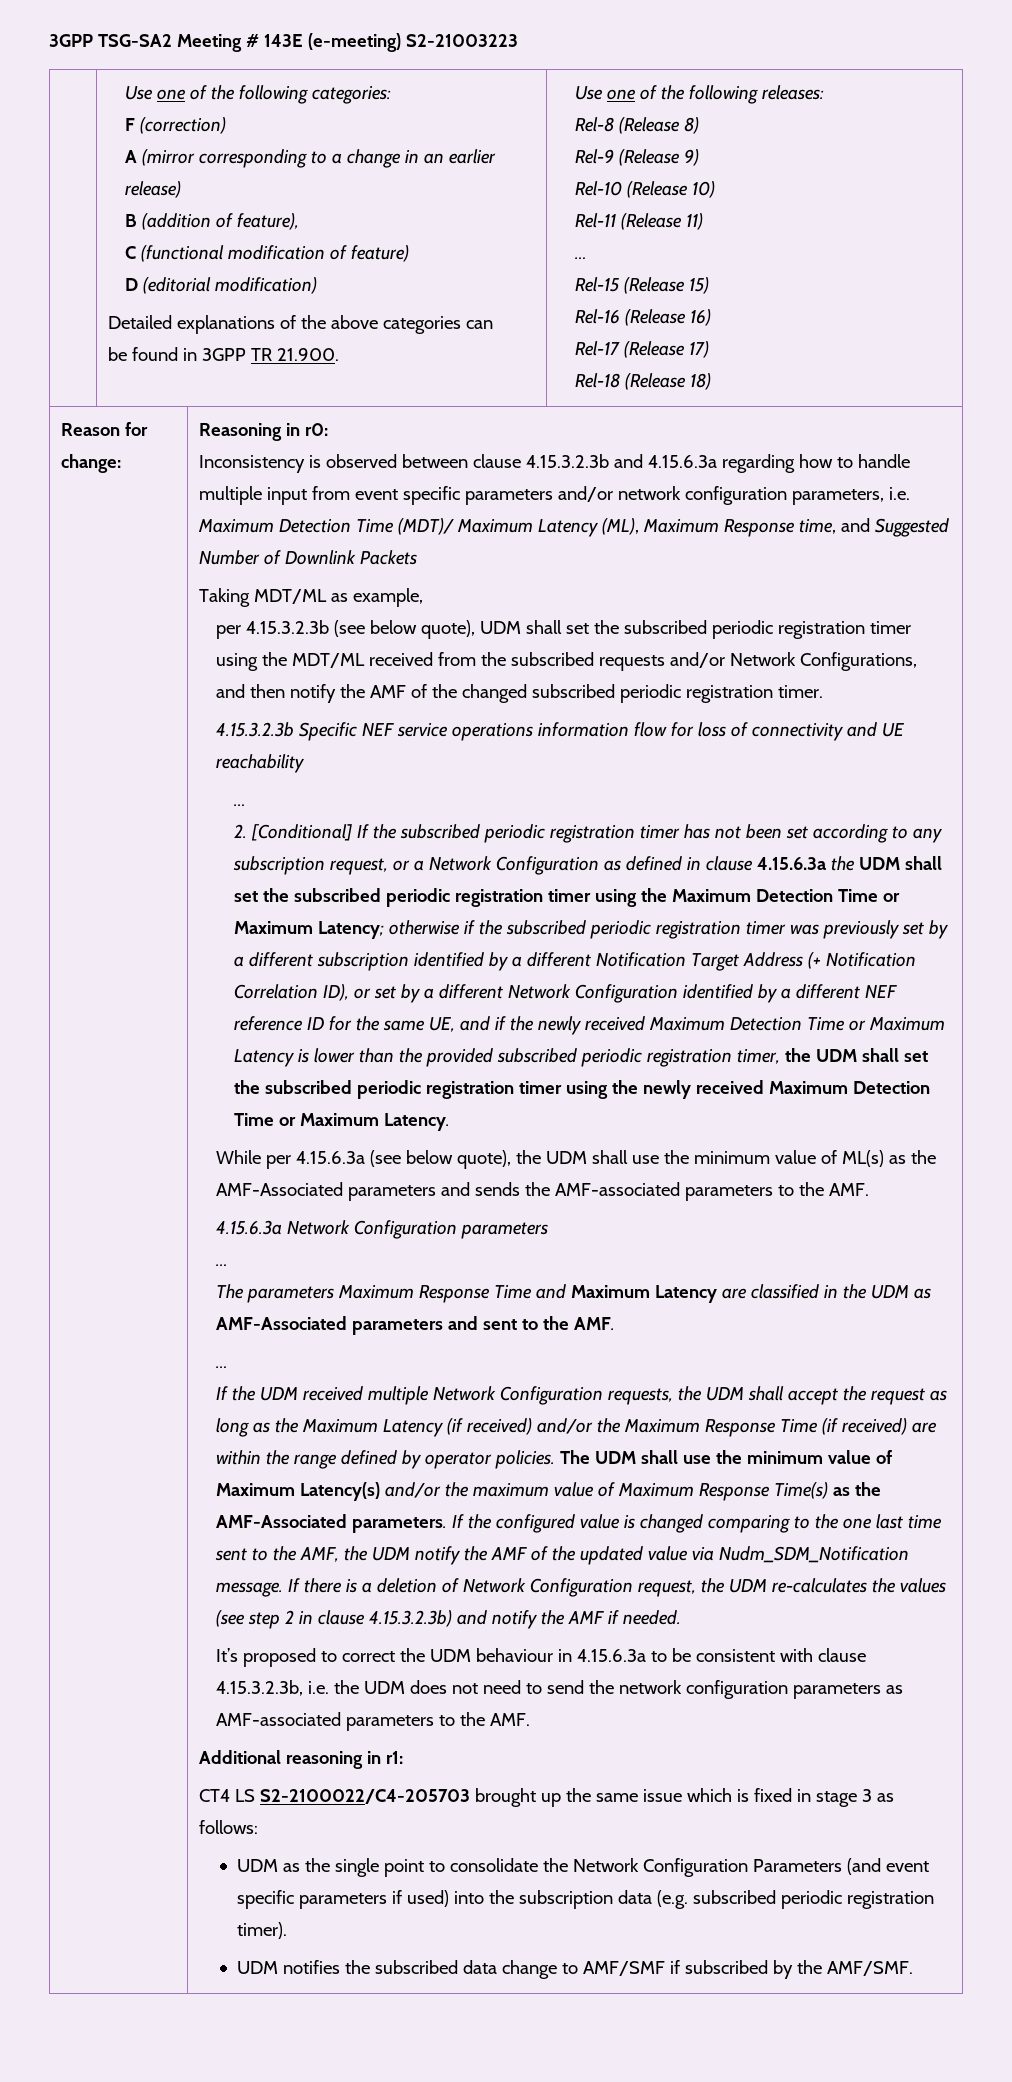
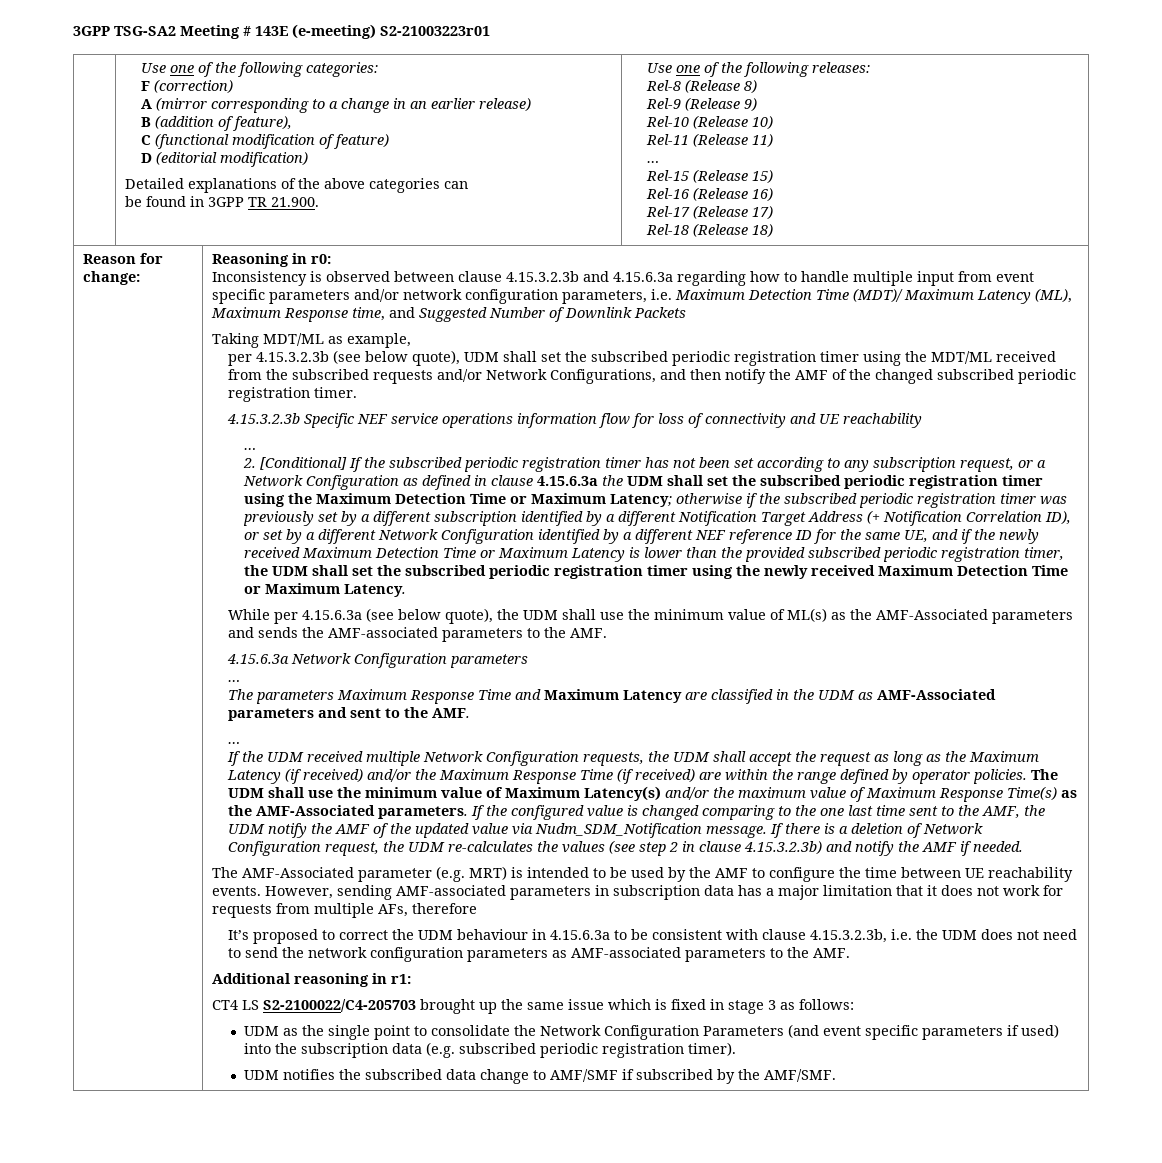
- 3GPP TSG-SA2 Meeting # 143E (e-meeting) S2-21003223
+ 3GPP TSG-SA2 Meeting # 143E (e-meeting) S2-21003223r01
+ The AMF-Associated parameter (e.g. MRT) is intended to be used by the AMF to configure the time between UE reachability events. However, sending AMF-associated parameters in subscription data has a major limitation that it does not work for requests from multiple AFs, therefore

